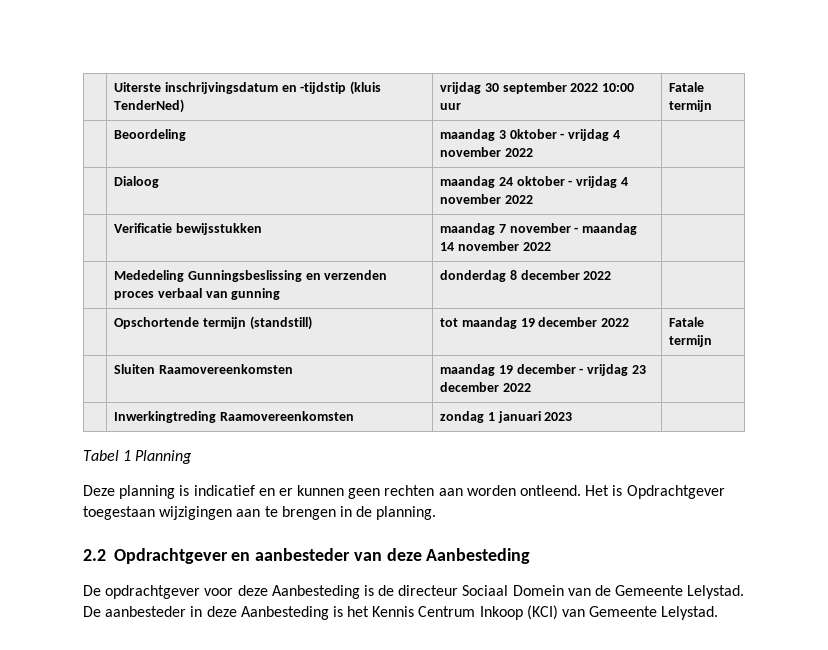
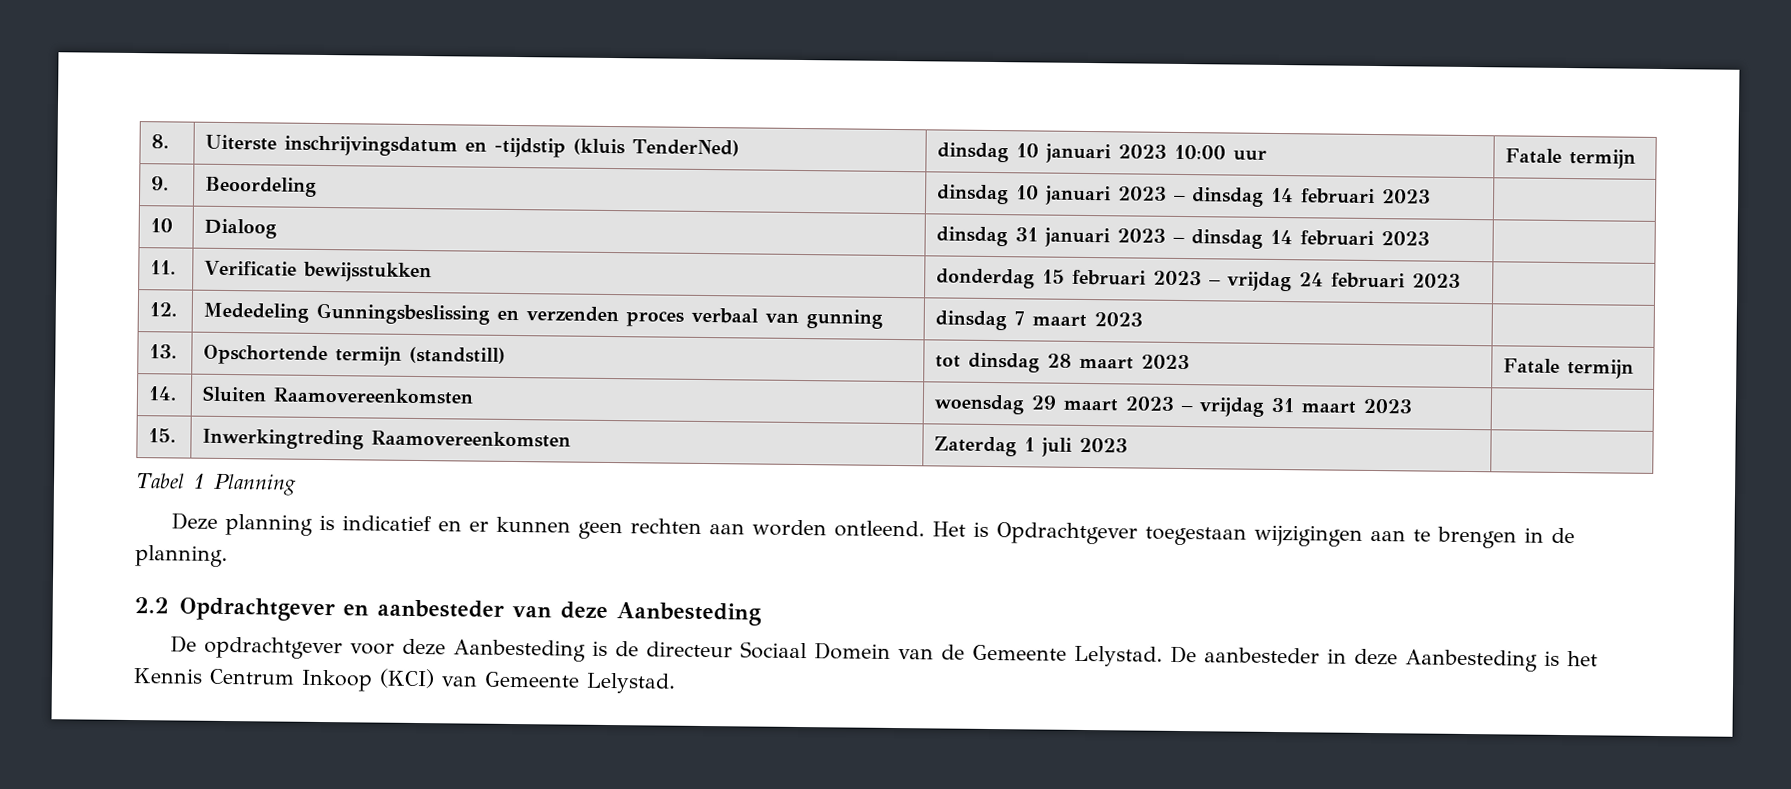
- | Uiterste inschrijvingsdatum en -tijdstip (kluis TenderNed) | vrijdag 30 september 2022 10:00 uur | Fatale termijn
+ 8. | Uiterste inschrijvingsdatum en -tijdstip (kluis TenderNed) | dinsdag 10 januari 2023 10:00 uur | Fatale termijn
- | Beoordeling | maandag 3 0ktober - vrijdag 4 november 2022 |
- | Dialoog | maandag 24 oktober - vrijdag 4 november 2022 |
- | Verificatie bewijsstukken | maandag 7 november - maandag 14 november 2022 |
- | Mededeling Gunningsbeslissing en verzenden proces verbaal van gunning | donderdag 8 december 2022 |
- | Opschortende termijn (standstill) | tot maandag 19 december 2022 | Fatale termijn
- | Sluiten Raamovereenkomsten | maandag 19 december - vrijdag 23 december 2022 |
- | Inwerkingtreding Raamovereenkomsten | zondag 1 januari 2023 |
+ 9. | Beoordeling | dinsdag 10 januari 2023 – dinsdag 14 februari 2023 |
+ 10 | Dialoog | dinsdag 31 januari 2023 – dinsdag 14 februari 2023 |
+ 11. | Verificatie bewijsstukken | donderdag 15 februari 2023 – vrijdag 24 februari 2023 |
+ 12. | Mededeling Gunningsbeslissing en verzenden proces verbaal van gunning | dinsdag 7 maart 2023 |
+ 13. | Opschortende termijn (standstill) | tot dinsdag 28 maart 2023 | Fatale termijn
+ 14. | Sluiten Raamovereenkomsten | woensdag 29 maart 2023 – vrijdag 31 maart 2023 |
+ 15. | Inwerkingtreding Raamovereenkomsten | Zaterdag 1 juli 2023 |

